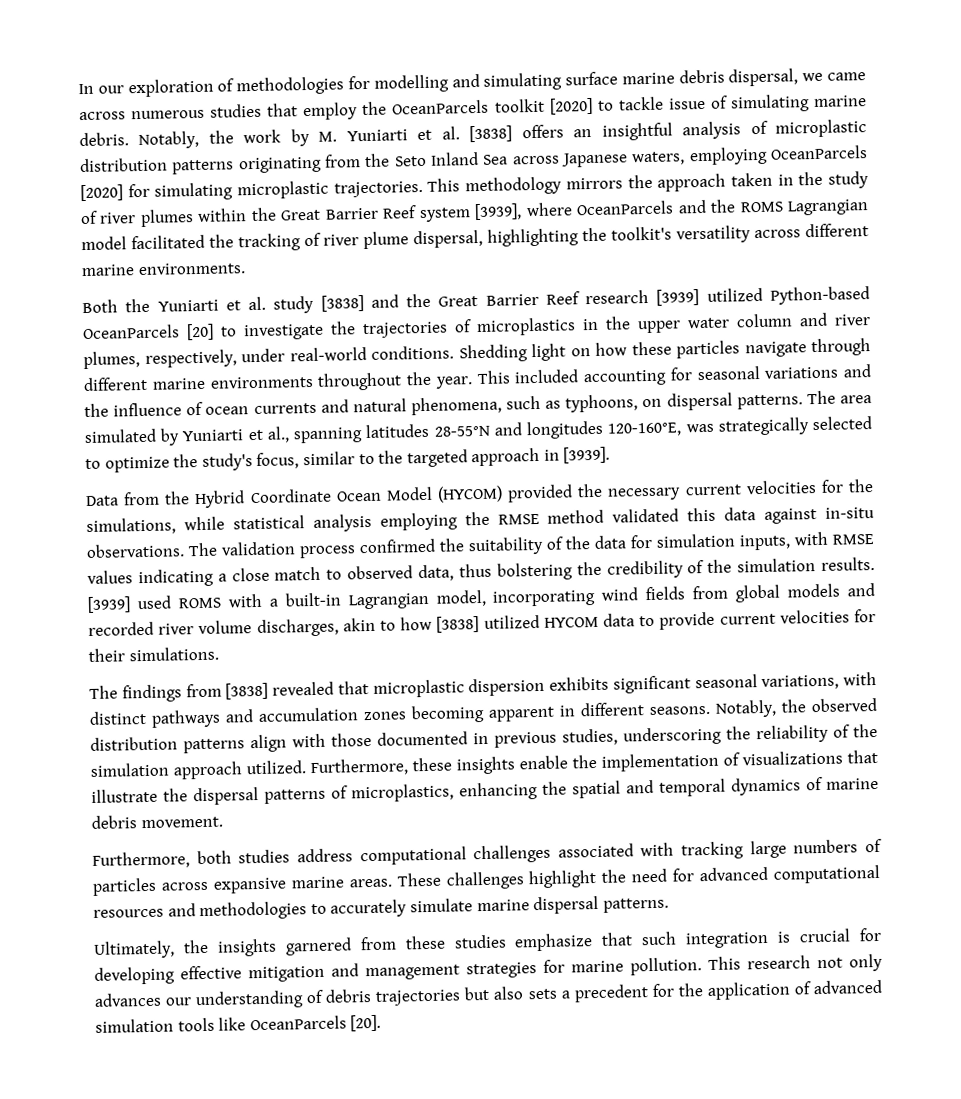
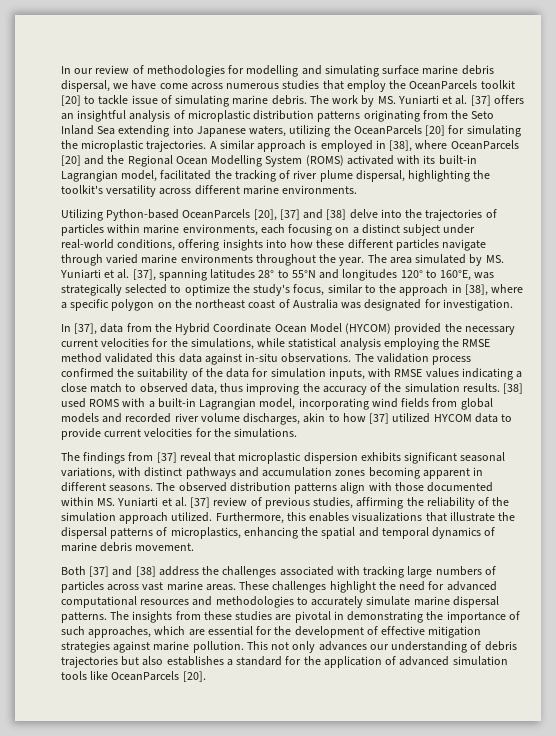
- In our exploration of methodologies for modelling and simulating surface marine debris dispersal, we came across numerous studies that employ the OceanParcels toolkit [2020] to tackle issue of simulating marine debris.
+ In our review of methodologies for modelling and simulating surface marine debris dispersal, we have come across numerous studies that employ the OceanParcels toolkit [20] to tackle issue of simulating marine debris.
- Notably, the work by M. Yuniarti et al. [3838] offers an insightful analysis of microplastic distribution patterns originating from the Seto Inland Sea across Japanese waters, employing OceanParcels [2020] for simulating microplastic trajectories.
+ The work by MS. Yuniarti et al. [37] offers an insightful analysis of microplastic distribution patterns originating from the Seto Inland Sea extending into Japanese waters, utilizing the OceanParcels [20] for simulating the microplastic trajectories.
- This methodology mirrors the approach taken in the study of river plumes within the Great Barrier Reef system [3939], where OceanParcels and the ROMS Lagrangian model facilitated the tracking of river plume dispersal, highlighting the toolkit's versatility across different marine environments.
+ A similar approach is employed in [38], where OceanParcels [20] and the Regional Ocean Modelling System (ROMS) activated with its built-in Lagrangian model, facilitated the tracking of river plume dispersal, highlighting the toolkit's versatility across different marine environments.
- Both the Yuniarti et al. study [3838] and the Great Barrier Reef research [3939] utilized Python-based OceanParcels [20] to investigate the trajectories of microplastics in the upper water column and river plumes, respectively, under real-world conditions. Shedding light on how these particles navigate through different marine environments throughout the year.
+ Utilizing Python-based OceanParcels [20], [37] and [38] delve into the trajectories of particles within marine environments, each focusing on a distinct subject under real-world conditions, offering insights into how these different particles navigate through varied marine environments throughout the year.
- This included accounting for seasonal variations and the influence of ocean currents and natural phenomena, such as typhoons, on dispersal patterns.
- The area simulated by Yuniarti et al., spanning latitudes 28-55°N and longitudes 120-160°E, was strategically selected to optimize the study's focus, similar to the targeted approach in [3939].
- Data from the Hybrid Coordinate Ocean Model (HYCOM) provided the necessary current velocities for the simulations, while statistical analysis employing the RMSE method validated this data against in-situ observations.
+ The area simulated by MS. Yuniarti et al. [37], spanning latitudes 28° to 55°N and longitudes 120° to 160°E, was strategically selected to optimize the study's focus, similar to the approach in [38], where a specific polygon on the northeast coast of Australia was designated for investigation.
+ In [37], data from the Hybrid Coordinate Ocean Model (HYCOM) provided the necessary current velocities for the simulations, while statistical analysis employing the RMSE method validated this data against in-situ observations.
- The validation process confirmed the suitability of the data for simulation inputs, with RMSE values indicating a close match to observed data, thus bolstering the credibility of the simulation results.
+ The validation process confirmed the suitability of the data for simulation inputs, with RMSE values indicating a close match to observed data, thus improving the accuracy of the simulation results.
- [3939] used ROMS with a built-in Lagrangian model, incorporating wind fields from global models and recorded river volume discharges, akin to how [3838] utilized HYCOM data to provide current velocities for their simulations.
+ [38] used ROMS with a built-in Lagrangian model, incorporating wind fields from global models and recorded river volume discharges, akin to how [37] utilized HYCOM data to provide current velocities for the simulations.
- The findings from [3838] revealed that microplastic dispersion exhibits significant seasonal variations, with distinct pathways and accumulation zones becoming apparent in different seasons.
+ The findings from [37] reveal that microplastic dispersion exhibits significant seasonal variations, with distinct pathways and accumulation zones becoming apparent in different seasons.
- Notably, the observed distribution patterns align with those documented in previous studies, underscoring the reliability of the simulation approach utilized.
+ The observed distribution patterns align with those documented within MS. Yuniarti et al. [37] review of previous studies, affirming the reliability of the simulation approach utilized.
- Furthermore, these insights enable the implementation of visualizations that illustrate the dispersal patterns of microplastics, enhancing the spatial and temporal dynamics of marine debris movement.
+ Furthermore, this enables visualizations that illustrate the dispersal patterns of microplastics, enhancing the spatial and temporal dynamics of marine debris movement.
- Furthermore, both studies address computational challenges associated with tracking large numbers of particles across expansive marine areas.
+ Both [37] and [38] address the challenges associated with tracking large numbers of particles across vast marine areas.
- These challenges highlight the need for advanced computational resources and methodologies to accurately simulate marine dispersal patterns.
- Ultimately, the insights garnered from these studies emphasize that such integration is crucial for developing effective mitigation and management strategies for marine pollution.
+ These challenges highlight the need for advanced computational resources and methodologies to accurately simulate marine dispersal patterns. The insights from these studies are pivotal in demonstrating the importance of such approaches, which are essential for the development of effective mitigation strategies against marine pollution.
- This research not only advances our understanding of debris trajectories but also sets a precedent for the application of advanced simulation tools like OceanParcels [20].
+ This not only advances our understanding of debris trajectories but also establishes a standard for the application of advanced simulation tools like OceanParcels [20].

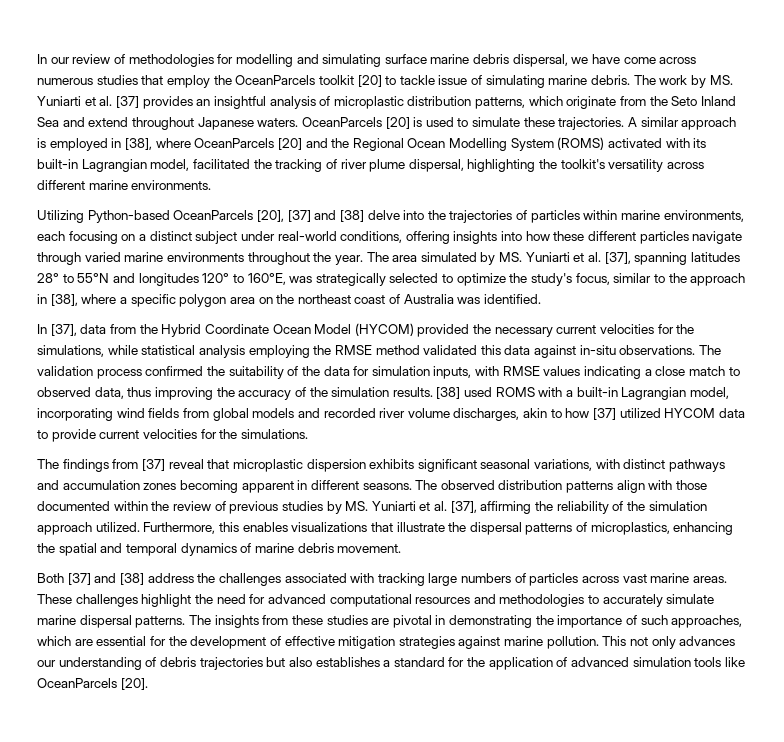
- The work by MS. Yuniarti et al. [37] offers an insightful analysis of microplastic distribution patterns originating from the Seto Inland Sea extending into Japanese waters, utilizing the OceanParcels [20] for simulating the microplastic trajectories.
+ The work by MS. Yuniarti et al. [37] provides an insightful analysis of microplastic distribution patterns, which originate from the Seto Inland Sea and extend throughout Japanese waters. OceanParcels [20] is used to simulate these trajectories.
- The area simulated by MS. Yuniarti et al. [37], spanning latitudes 28° to 55°N and longitudes 120° to 160°E, was strategically selected to optimize the study's focus, similar to the approach in [38], where a specific polygon on the northeast coast of Australia was designated for investigation.
+ The area simulated by MS. Yuniarti et al. [37], spanning latitudes 28° to 55°N and longitudes 120° to 160°E, was strategically selected to optimize the study's focus, similar to the approach in [38], where a specific polygon area on the northeast coast of Australia was identified.
- The observed distribution patterns align with those documented within MS. Yuniarti et al. [37] review of previous studies, affirming the reliability of the simulation approach utilized.
+ The observed distribution patterns align with those documented within the review of previous studies by MS. Yuniarti et al. [37], affirming the reliability of the simulation approach utilized.

